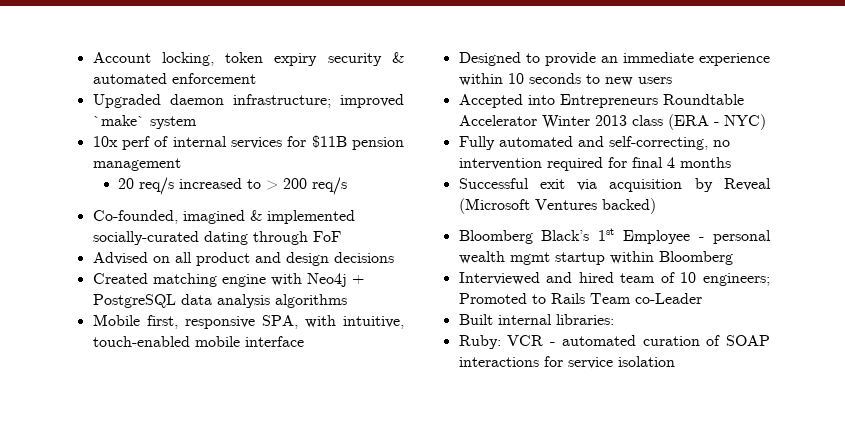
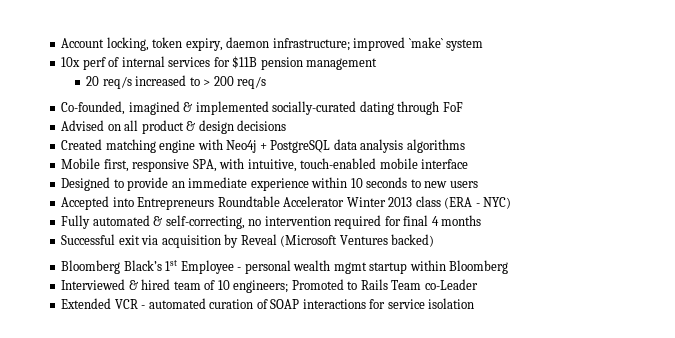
- Account locking, token expiry security & automated enforcement
- Upgraded daemon infrastructure; improved `make` system
+ Account locking, token expiry, daemon infrastructure; improved `make` system
- Advised on all product and design decisions
+ Advised on all product & design decisions
- Fully automated and self-correcting, no intervention required for final 4 months
+ Fully automated & self-correcting, no intervention required for final 4 months
- Interviewed and hired team of 10 engineers; Promoted to Rails Team co-Leader
+ Interviewed & hired team of 10 engineers; Promoted to Rails Team co-Leader
- Built internal libraries:
- Ruby: VCR - automated curation of SOAP interactions for service isolation
+ Extended VCR - automated curation of SOAP interactions for service isolation

